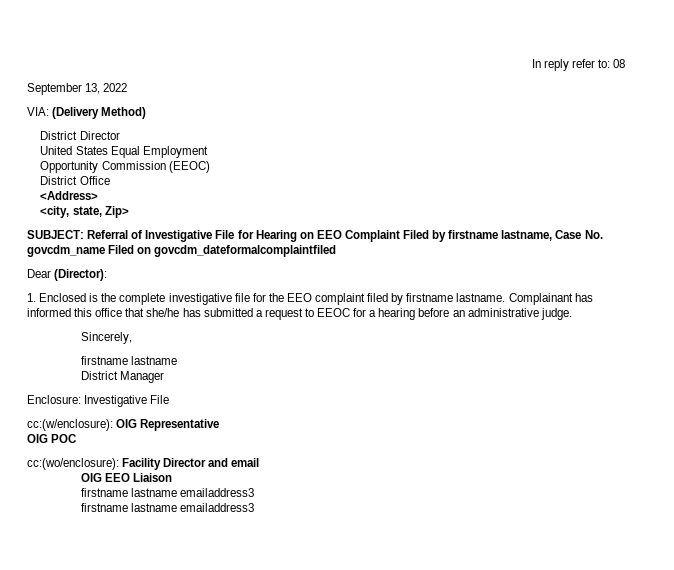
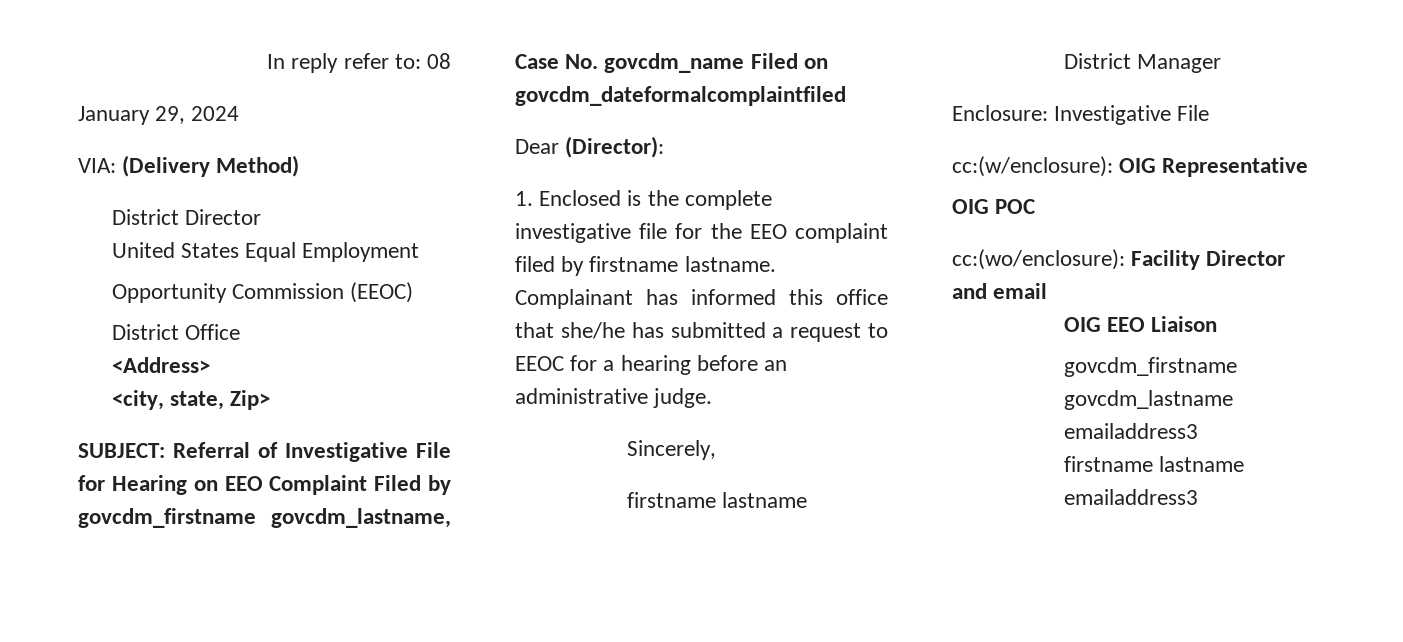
- September 13, 2022
+ January 29, 2024
- SUBJECT: Referral of Investigative File for Hearing on EEO Complaint Filed by firstname lastname, Case No. govcdm_name Filed on govcdm_dateformalcomplaintfiled
+ SUBJECT: Referral of Investigative File for Hearing on EEO Complaint Filed by govcdm_firstname govcdm_lastname, Case No. govcdm_name Filed on govcdm_dateformalcomplaintfiled
  OIG EEO Liaison
- firstname lastname emailaddress3
+ govcdm_firstname govcdm_lastname emailaddress3

